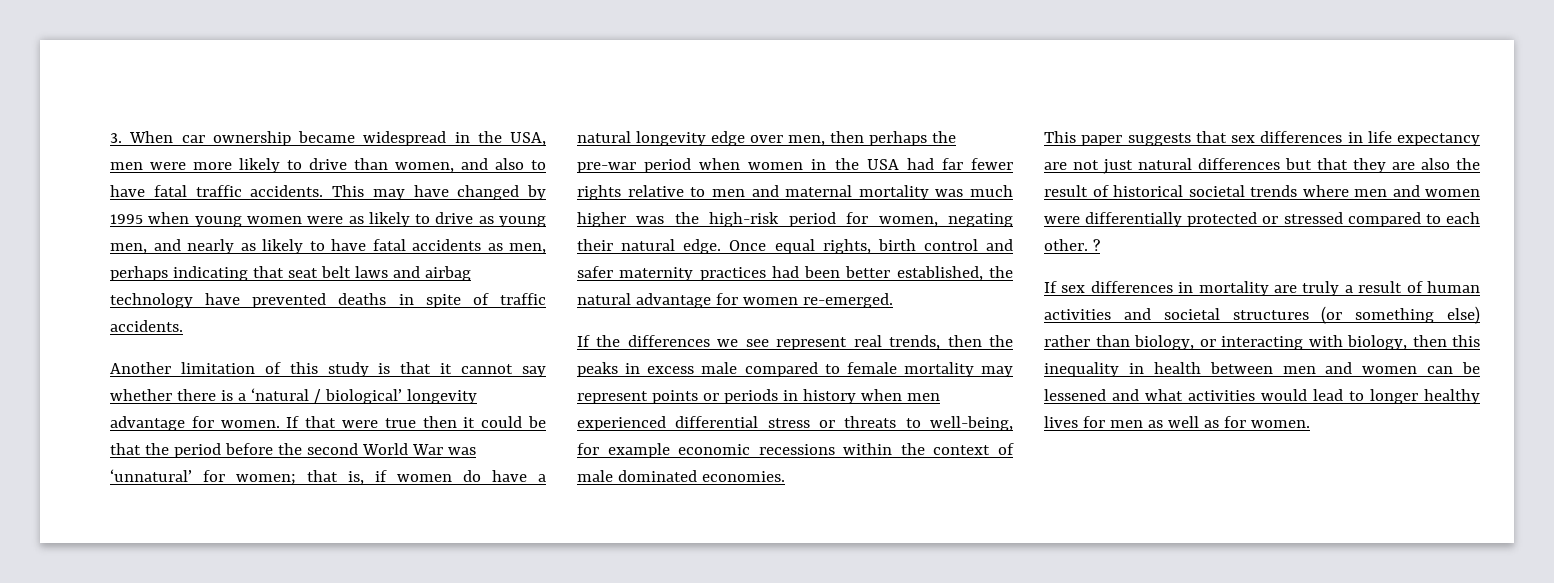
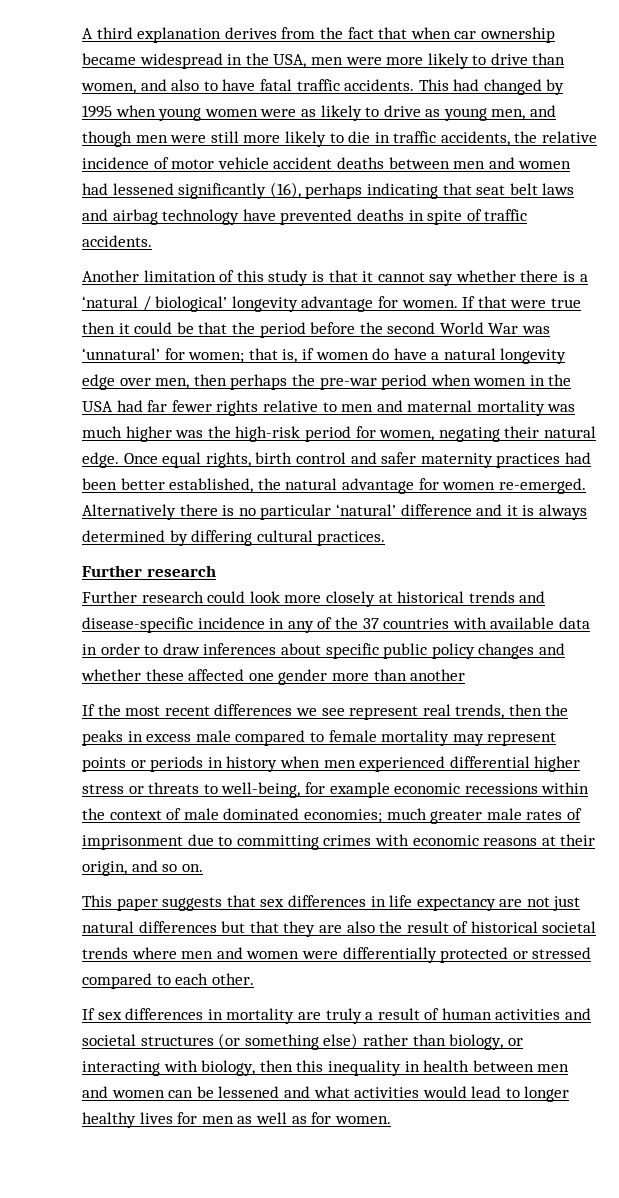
- 3. When car ownership became widespread in the USA, men were more likely to drive than women, and also to have fatal traffic accidents.
+ A third explanation derives from the fact that when car ownership became widespread in the USA, men were more likely to drive than women, and also to have fatal traffic accidents.
- This may have changed by 1995 when young women were as likely to drive as young men, and nearly as likely to have fatal accidents as men, perhaps indicating that seat belt laws and airbag technology have prevented deaths in spite of traffic accidents.
+ This had changed by 1995 when young women were as likely to drive as young men, and though men were still more likely to die in traffic accidents, the relative incidence of motor vehicle accident deaths between men and women had lessened significantly (16), perhaps indicating that seat belt laws and airbag technology have prevented deaths in spite of traffic accidents.
+ Alternatively there is no particular ‘natural’ difference and it is always determined by differing cultural practices.
+ Further research
+ Further research could look more closely at historical trends and disease-specific incidence in any of the 37 countries with available data in order to draw inferences about specific public policy changes and whether these affected one gender more than another
- If the differences we see represent real trends, then the peaks in excess male compared to female mortality may represent points or periods in history when men experienced differential stress or threats to well-being, for example economic recessions within the context of male dominated economies.
+ If the most recent differences we see represent real trends, then the peaks in excess male compared to female mortality may represent points or periods in history when men experienced differential higher stress or threats to well-being, for example economic recessions within the context of male dominated economies; much greater male rates of imprisonment due to committing crimes with economic reasons at their origin, and so on.
- ?

